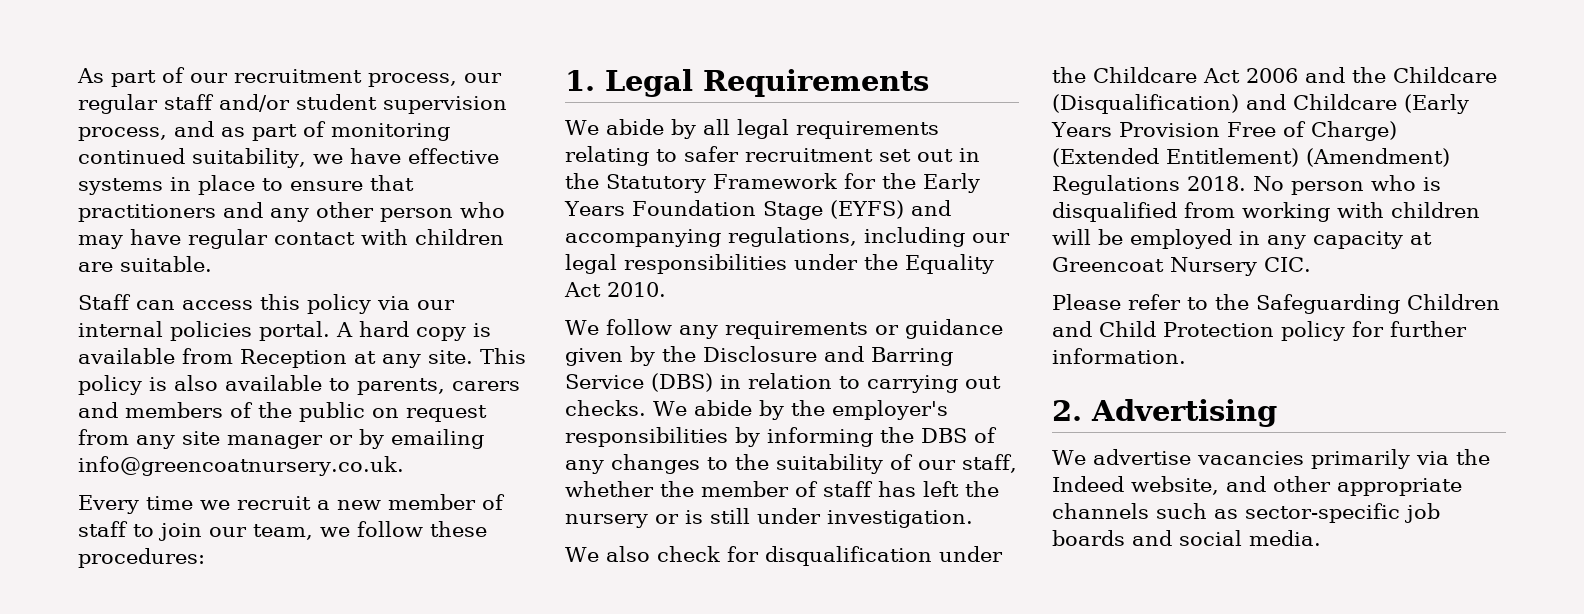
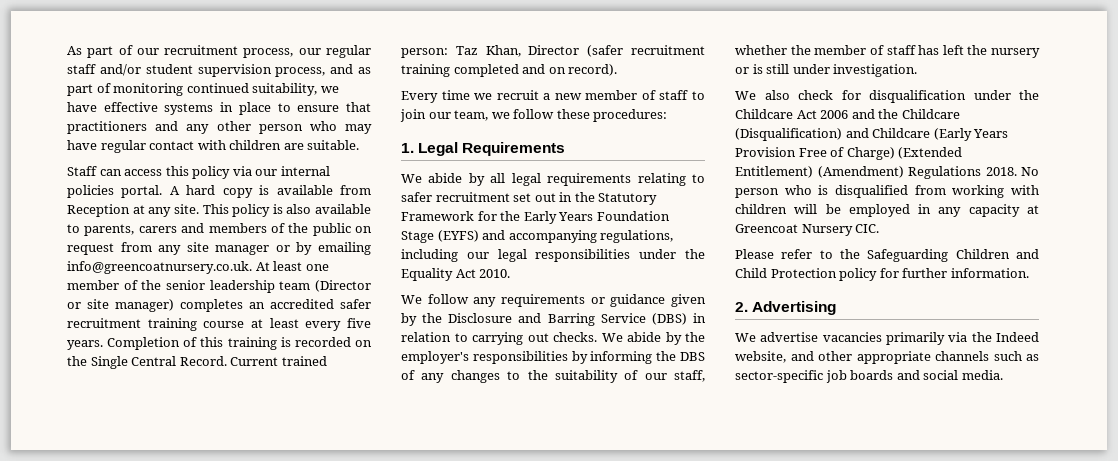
- This policy is also available to parents, carers and members of the public on request from any site manager or by emailing info@greencoatnursery.co.uk.
+ This policy is also available to parents, carers and members of the public on request from any site manager or by emailing info@greencoatnursery.co.uk. At least one member of the senior leadership team (Director or site manager) completes an accredited safer recruitment training course at least every five years. Completion of this training is recorded on the Single Central Record. Current trained person: Taz Khan, Director (safer recruitment training completed and on record).

